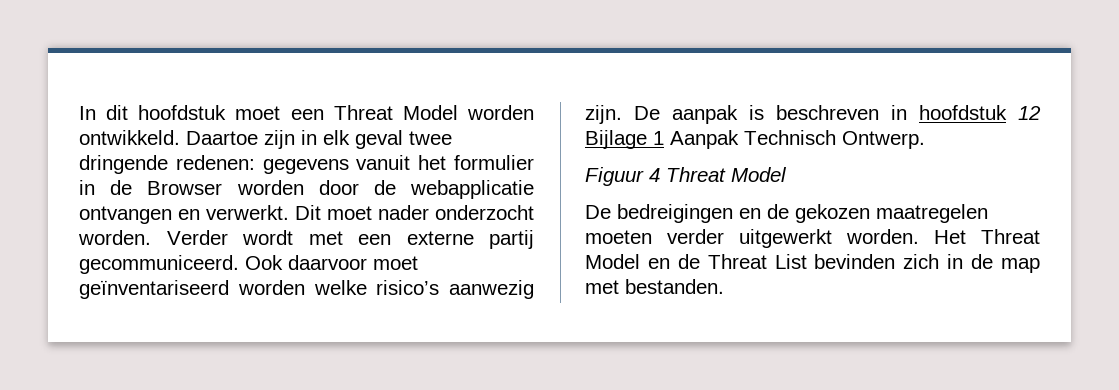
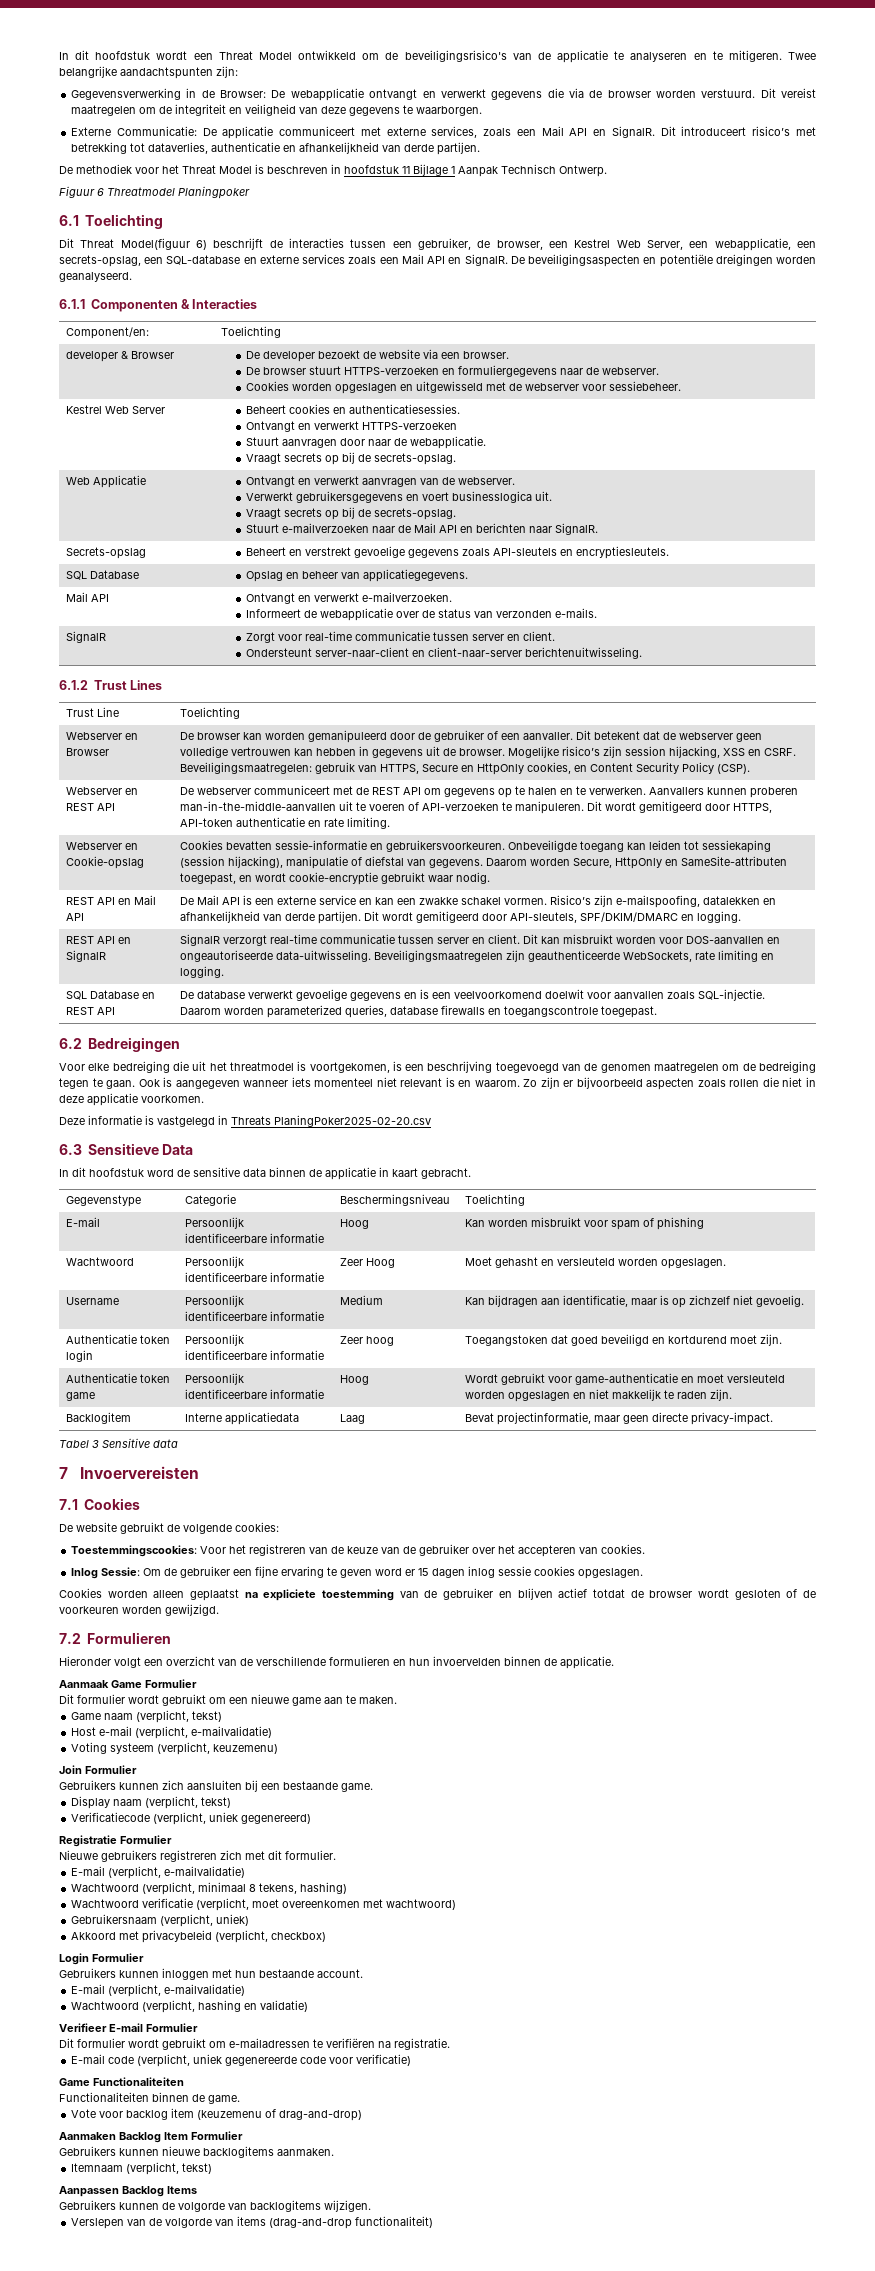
- In dit hoofdstuk moet een Threat Model worden ontwikkeld. Daartoe zijn in elk geval twee dringende redenen: gegevens vanuit het formulier in de Browser worden door de webapplicatie ontvangen en verwerkt. Dit moet nader onderzocht worden. Verder wordt met een externe partij gecommuniceerd. Ook daarvoor moet geïnventariseerd worden welke risico’s aanwezig zijn. De aanpak is beschreven in hoofdstuk 12 Bijlage 1 Aanpak Technisch Ontwerp.
+ In dit hoofdstuk wordt een Threat Model ontwikkeld om de beveiligingsrisico's van de applicatie te analyseren en te mitigeren. Twee belangrijke aandachtspunten zijn:
+ Gegevensverwerking in de Browser: De webapplicatie ontvangt en verwerkt gegevens die via de browser worden verstuurd. Dit vereist maatregelen om de integriteit en veiligheid van deze gegevens te waarborgen.
+ Externe Communicatie: De applicatie communiceert met externe services, zoals een Mail API en SignalR. Dit introduceert risico’s met betrekking tot dataverlies, authenticatie en afhankelijkheid van derde partijen.
+ De methodiek voor het Threat Model is beschreven in hoofdstuk 11 Bijlage 1 Aanpak Technisch Ontwerp.
- Figuur 4 Threat Model
- De bedreigingen en de gekozen maatregelen moeten verder uitgewerkt worden. Het Threat Model en de Threat List bevinden zich in de map met bestanden.
+ Figuur 6 Threatmodel Planingpoker
+ 6.1 Toelichting
+ Dit Threat Model(figuur 6) beschrijft de interacties tussen een gebruiker, de browser, een Kestrel Web Server, een webapplicatie, een secrets-opslag, een SQL-database en externe services zoals een Mail API en SignalR. De beveiligingsaspecten en potentiële dreigingen worden geanalyseerd.
+ 6.1.1 Componenten & Interacties
+ Component/en: | Toelichting
+ developer & Browser | De developer bezoekt de website via een browser.
+ De browser stuurt HTTPS-verzoeken en formuliergegevens naar de webserver.
+ Cookies worden opgeslagen en uitgewisseld met de webserver voor sessiebeheer.
+ Kestrel Web Server | Beheert cookies en authenticatiesessies.
+ Ontvangt en verwerkt HTTPS-verzoeken
+ Stuurt aanvragen door naar de webapplicatie.
+ Vraagt secrets op bij de secrets-opslag.
+ Web Applicatie | Ontvangt en verwerkt aanvragen van de webserver.
+ Verwerkt gebruikersgegevens en voert businesslogica uit.
+ Vraagt secrets op bij de secrets-opslag.
+ Stuurt e-mailverzoeken naar de Mail API en berichten naar SignalR.
+ Secrets-opslag | Beheert en verstrekt gevoelige gegevens zoals API-sleutels en encryptiesleutels.
+ SQL Database | Opslag en beheer van applicatiegegevens.
+ Mail API | Ontvangt en verwerkt e-mailverzoeken.
+ Informeert de webapplicatie over de status van verzonden e-mails.
+ SignalR | Zorgt voor real-time communicatie tussen server en client.
+ Ondersteunt server-naar-client en client-naar-server berichtenuitwisseling.
+ 6.1.2 Trust Lines
+ Trust Line | Toelichting
+ Webserver en Browser | De browser kan worden gemanipuleerd door de gebruiker of een aanvaller. Dit betekent dat de webserver geen volledige vertrouwen kan hebben in gegevens uit de browser. Mogelijke risico’s zijn session hijacking, XSS en CSRF. Beveiligingsmaatregelen: gebruik van HTTPS, Secure en HttpOnly cookies, en Content Security Policy (CSP).
+ Webserver en REST API | De webserver communiceert met de REST API om gegevens op te halen en te verwerken. Aanvallers kunnen proberen man-in-the-middle-aanvallen uit te voeren of API-verzoeken te manipuleren. Dit wordt gemitigeerd door HTTPS, API-token authenticatie en rate limiting.
+ Webserver en Cookie-opslag | Cookies bevatten sessie-informatie en gebruikersvoorkeuren. Onbeveiligde toegang kan leiden tot sessiekaping (session hijacking), manipulatie of diefstal van gegevens. Daarom worden Secure, HttpOnly en SameSite-attributen toegepast, en wordt cookie-encryptie gebruikt waar nodig.
+ REST API en Mail API | De Mail API is een externe service en kan een zwakke schakel vormen. Risico’s zijn e-mailspoofing, datalekken en afhankelijkheid van derde partijen. Dit wordt gemitigeerd door API-sleutels, SPF/DKIM/DMARC en logging.
+ REST API en SignalR | SignalR verzorgt real-time communicatie tussen server en client. Dit kan misbruikt worden voor DOS-aanvallen en ongeautoriseerde data-uitwisseling. Beveiligingsmaatregelen zijn geauthenticeerde WebSockets, rate limiting en logging.
+ SQL Database en REST API | De database verwerkt gevoelige gegevens en is een veelvoorkomend doelwit voor aanvallen zoals SQL-injectie. Daarom worden parameterized queries, database firewalls en toegangscontrole toegepast.
+ 6.2 Bedreigingen
+ Voor elke bedreiging die uit het threatmodel is voortgekomen, is een beschrijving toegevoegd van de genomen maatregelen om de bedreiging tegen te gaan. Ook is aangegeven wanneer iets momenteel niet relevant is en waarom. Zo zijn er bijvoorbeeld aspecten zoals rollen die niet in deze applicatie voorkomen.
+ Deze informatie is vastgelegd in Threats PlaningPoker2025-02-20.csv
+ 6.3 Sensitieve Data
+ In dit hoofdstuk word de sensitive data binnen de applicatie in kaart gebracht.
+ Gegevenstype | Categorie | Beschermingsniveau | Toelichting
+ E-mail | Persoonlijk identificeerbare informatie | Hoog | Kan worden misbruikt voor spam of phishing
+ Wachtwoord | Persoonlijk identificeerbare informatie | Zeer Hoog | Moet gehasht en versleuteld worden opgeslagen.
+ Username | Persoonlijk identificeerbare informatie | Medium | Kan bijdragen aan identificatie, maar is op zichzelf niet gevoelig.
+ Authenticatie token login | Persoonlijk identificeerbare informatie | Zeer hoog | Toegangstoken dat goed beveiligd en kortdurend moet zijn.
+ Authenticatie token game | Persoonlijk identificeerbare informatie | Hoog | Wordt gebruikt voor game-authenticatie en moet versleuteld worden opgeslagen en niet makkelijk te raden zijn.
+ Backlogitem | Interne applicatiedata | Laag | Bevat projectinformatie, maar geen directe privacy-impact.
+ Tabel 3 Sensitive data
+ 7 Invoervereisten
+ 7.1 Cookies
+ De website gebruikt de volgende cookies:
+ Toestemmingscookies: Voor het registreren van de keuze van de gebruiker over het accepteren van cookies.
+ Inlog Sessie: Om de gebruiker een fijne ervaring te geven word er 15 dagen inlog sessie cookies opgeslagen.
+ Cookies worden alleen geplaatst na expliciete toestemming van de gebruiker en blijven actief totdat de browser wordt gesloten of de voorkeuren worden gewijzigd.
+ 7.2 Formulieren
+ Hieronder volgt een overzicht van de verschillende formulieren en hun invoervelden binnen de applicatie.
+ Aanmaak Game Formulier
+ Dit formulier wordt gebruikt om een nieuwe game aan te maken.
+ Game naam (verplicht, tekst)
+ Host e-mail (verplicht, e-mailvalidatie)
+ Voting systeem (verplicht, keuzemenu)
+ Join Formulier
+ Gebruikers kunnen zich aansluiten bij een bestaande game.
+ Display naam (verplicht, tekst)
+ Verificatiecode (verplicht, uniek gegenereerd)
+ Registratie Formulier
+ Nieuwe gebruikers registreren zich met dit formulier.
+ E-mail (verplicht, e-mailvalidatie)
+ Wachtwoord (verplicht, minimaal 8 tekens, hashing)
+ Wachtwoord verificatie (verplicht, moet overeenkomen met wachtwoord)
+ Gebruikersnaam (verplicht, uniek)
+ Akkoord met privacybeleid (verplicht, checkbox)
+ Login Formulier
+ Gebruikers kunnen inloggen met hun bestaande account.
+ E-mail (verplicht, e-mailvalidatie)
+ Wachtwoord (verplicht, hashing en validatie)
+ Verifieer E-mail Formulier
+ Dit formulier wordt gebruikt om e-mailadressen te verifiëren na registratie.
+ E-mail code (verplicht, uniek gegenereerde code voor verificatie)
+ Game Functionaliteiten
+ Functionaliteiten binnen de game.
+ Vote voor backlog item (keuzemenu of drag-and-drop)
+ Aanmaken Backlog Item Formulier
+ Gebruikers kunnen nieuwe backlogitems aanmaken.
+ Itemnaam (verplicht, tekst)
+ Aanpassen Backlog Items
+ Gebruikers kunnen de volgorde van backlogitems wijzigen.
+ Verslepen van de volgorde van items (drag-and-drop functionaliteit)

